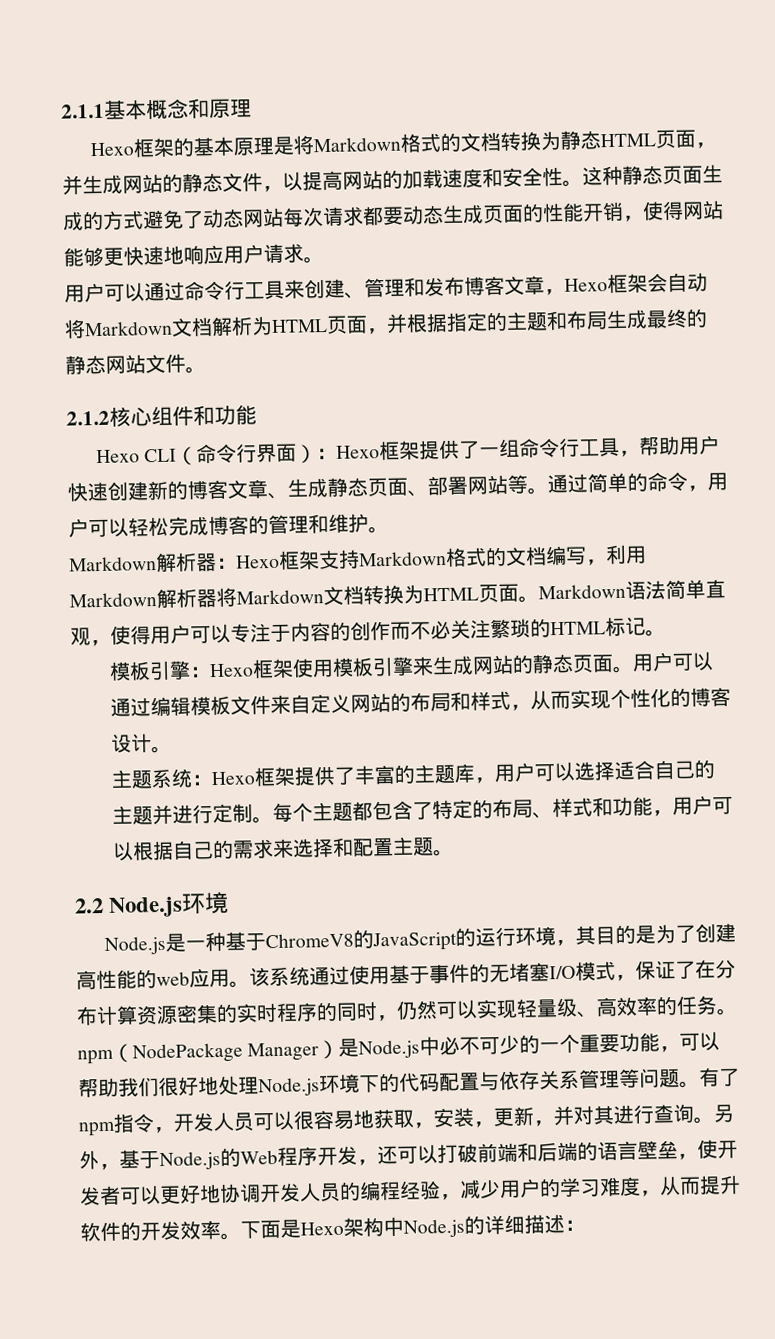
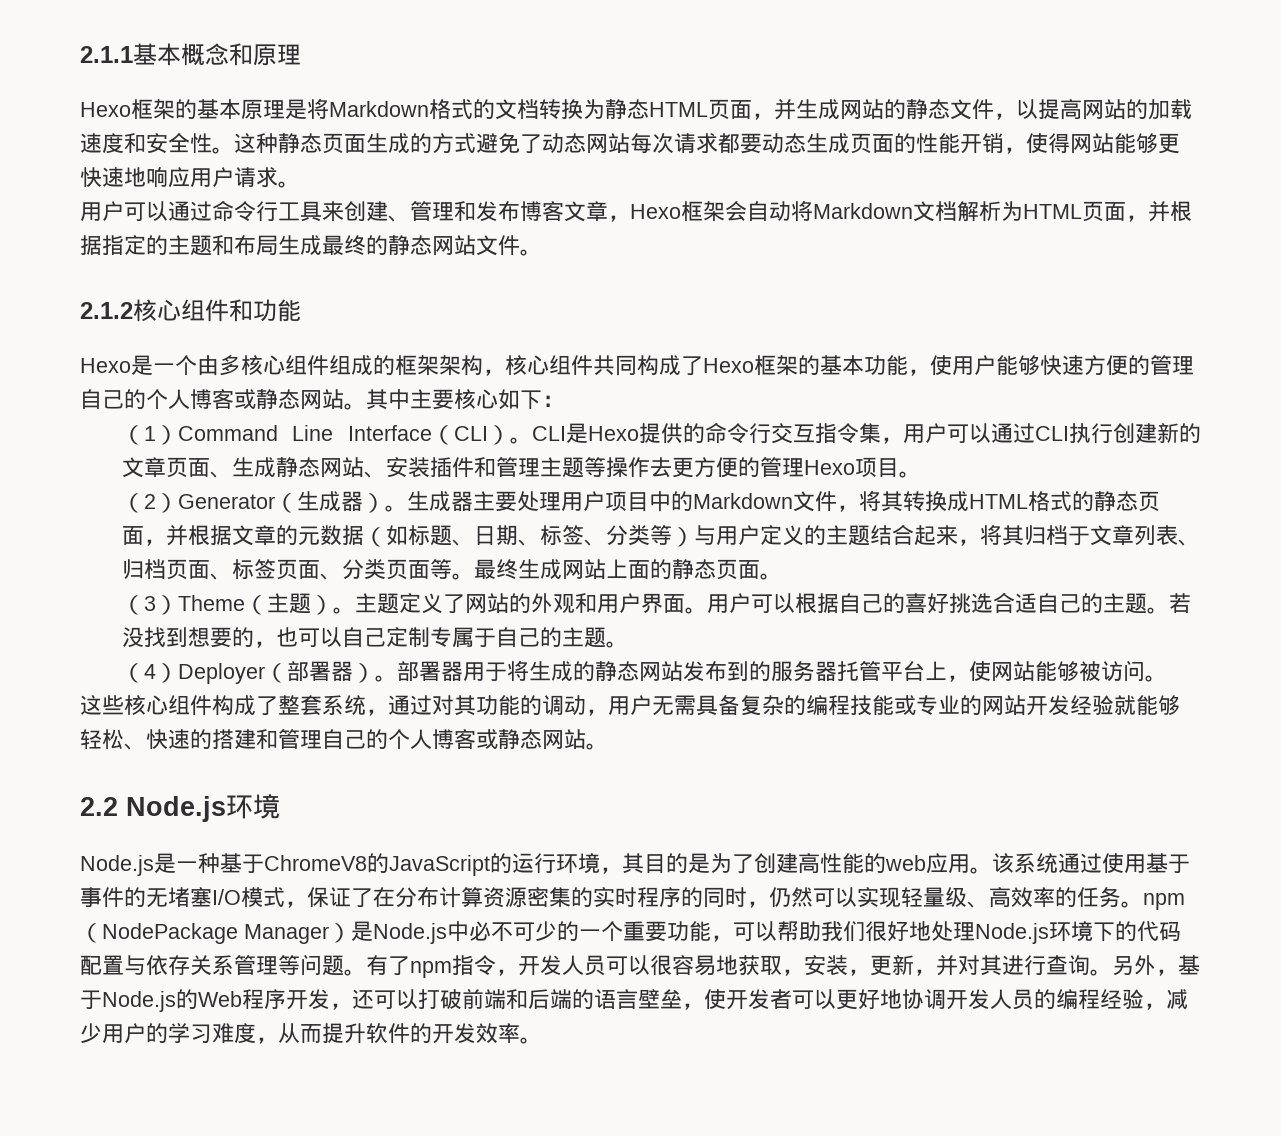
- Hexo CLI（命令行界面）：Hexo框架提供了一组命令行工具，帮助用户快速创建新的博客文章、生成静态页面、部署网站等。通过简单的命令，用户可以轻松完成博客的管理和维护。
- Markdown解析器：Hexo框架支持Markdown格式的文档编写，利用Markdown解析器将Markdown文档转换为HTML页面。Markdown语法简单直观，使得用户可以专注于内容的创作而不必关注繁琐的HTML标记。
- 模板引擎：Hexo框架使用模板引擎来生成网站的静态页面。用户可以通过编辑模板文件来自定义网站的布局和样式，从而实现个性化的博客设计。
- 主题系统：Hexo框架提供了丰富的主题库，用户可以选择适合自己的主题并进行定制。每个主题都包含了特定的布局、样式和功能，用户可以根据自己的需求来选择和配置主题。
+ Hexo是一个由多核心组件组成的框架架构，核心组件共同构成了Hexo框架的基本功能，使用户能够快速方便的管理自己的个人博客或静态网站。其中主要核心如下：
+ （1）Command Line Interface（CLI）。CLI是Hexo提供的命令行交互指令集，用户可以通过CLI执行创建新的文章页面、生成静态网站、安装插件和管理主题等操作去更方便的管理Hexo项目。
+ （2）Generator（生成器）。生成器主要处理用户项目中的Markdown文件，将其转换成HTML格式的静态页面，并根据文章的元数据（如标题、日期、标签、分类等）与用户定义的主题结合起来，将其归档于文章列表、归档页面、标签页面、分类页面等。最终生成网站上面的静态页面。
+ （3）Theme（主题）。主题定义了网站的外观和用户界面。用户可以根据自己的喜好挑选合适自己的主题。若没找到想要的，也可以自己定制专属于自己的主题。
+ （4）Deployer（部署器）。部署器用于将生成的静态网站发布到的服务器托管平台上，使网站能够被访问。
+ 这些核心组件构成了整套系统，通过对其功能的调动，用户无需具备复杂的编程技能或专业的网站开发经验就能够轻松、快速的搭建和管理自己的个人博客或静态网站。
- 下面是Hexo架构中Node.js的详细描述：

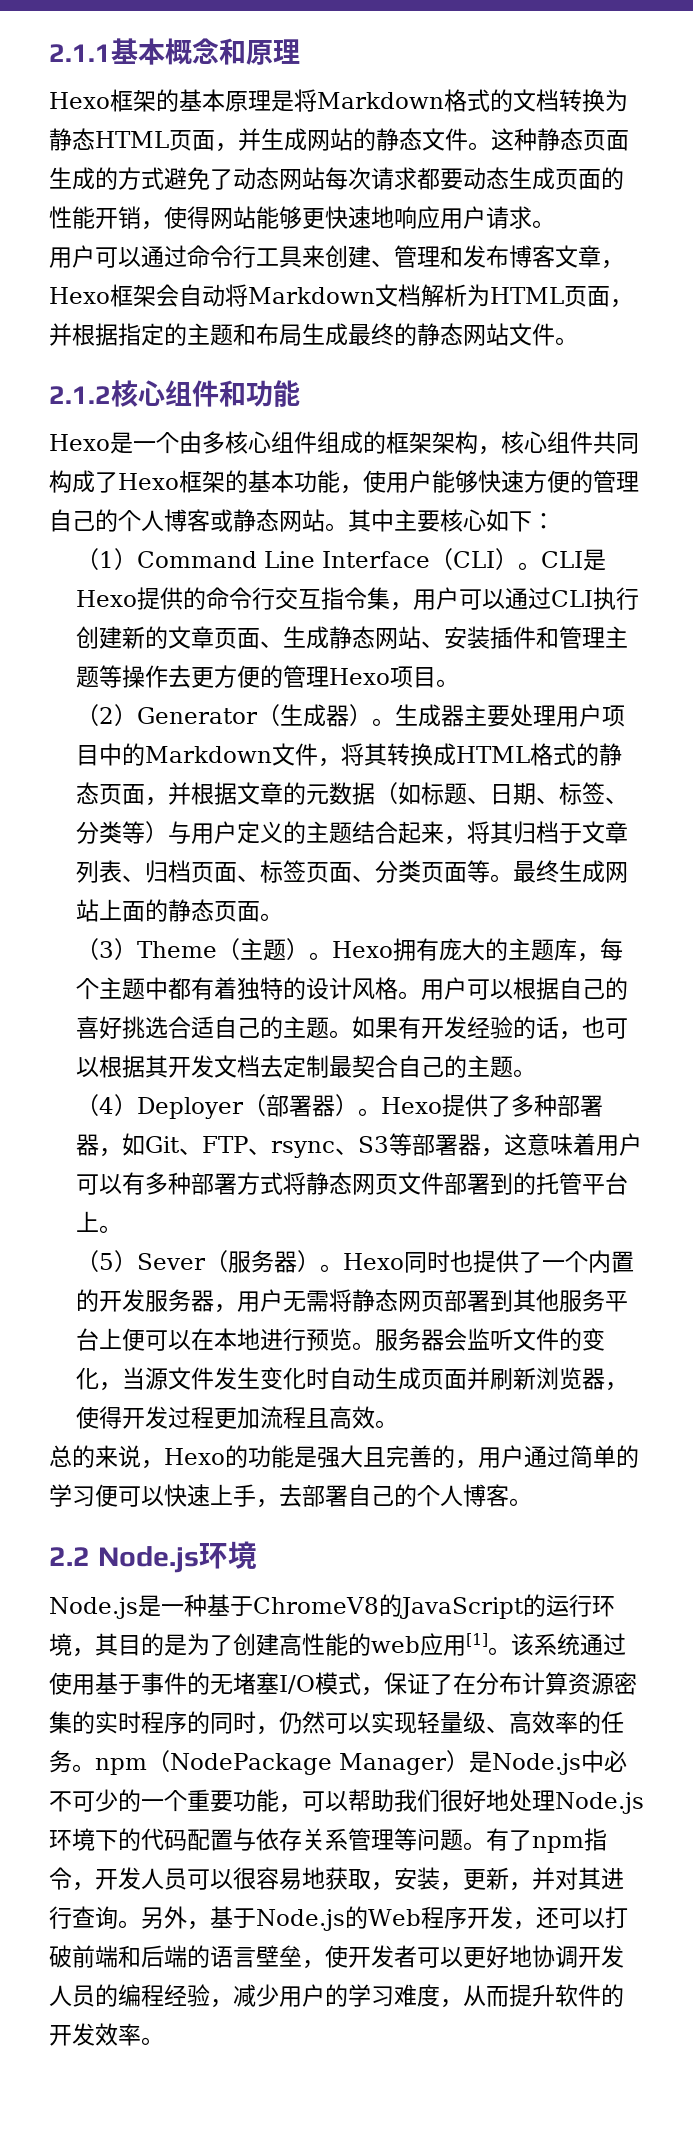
- Hexo框架的基本原理是将Markdown格式的文档转换为静态HTML页面，并生成网站的静态文件，以提高网站的加载速度和安全性。
+ Hexo框架的基本原理是将Markdown格式的文档转换为静态HTML页面，并生成网站的静态文件。
- 主题定义了网站的外观和用户界面。
+ Hexo拥有庞大的主题库，每个主题中都有着独特的设计风格。
- 若没找到想要的，也可以自己定制专属于自己的主题。
+ 如果有开发经验的话，也可以根据其开发文档去定制最契合自己的主题。
- 部署器用于将生成的静态网站发布到的服务器托管平台上，使网站能够被访问。
- 这些核心组件构成了整套系统，通过对其功能的调动，用户无需具备复杂的编程技能或专业的网站开发经验就能够轻松、快速的搭建和管理自己的个人博客或静态网站。
+ Hexo提供了多种部署器，如Git、FTP、rsync、S3等部署器，这意味着用户可以有多种部署方式将静态网页文件部署到的托管平台上。
+ （5）Sever（服务器）。Hexo同时也提供了一个内置的开发服务器，用户无需将静态网页部署到其他服务平台上便可以在本地进行预览。服务器会监听文件的变化，当源文件发生变化时自动生成页面并刷新浏览器，使得开发过程更加流程且高效。
+ 总的来说，Hexo的功能是强大且完善的，用户通过简单的学习便可以快速上手，去部署自己的个人博客。
- Node.js是一种基于ChromeV8的JavaScript的运行环境，其目的是为了创建高性能的web应用。
+ Node.js是一种基于ChromeV8的JavaScript的运行环境，其目的是为了创建高性能的web应用[1]。

